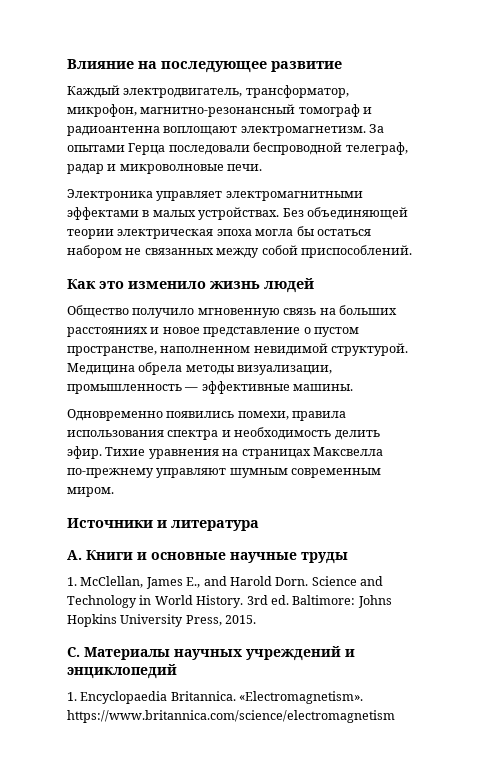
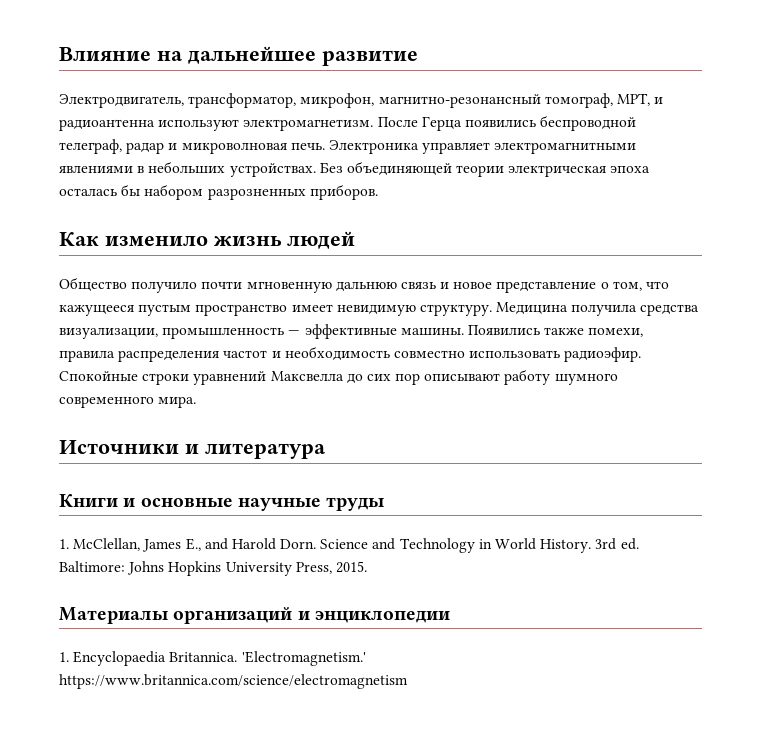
- Влияние на последующее развитие
+ Влияние на дальнейшее развитие
- Каждый электродвигатель, трансформатор, микрофон, магнитно-резонансный томограф и радиоантенна воплощают электромагнетизм. За опытами Герца последовали беспроводной телеграф, радар и микроволновые печи.
- Электроника управляет электромагнитными эффектами в малых устройствах.
+ Электродвигатель, трансформатор, микрофон, магнитно-резонансный томограф, МРТ, и радиоантенна используют электромагнетизм. После Герца появились беспроводной телеграф, радар и микроволновая печь. Электроника управляет электромагнитными явлениями в небольших устройствах.
- Без объединяющей теории электрическая эпоха могла бы остаться набором не связанных между собой приспособлений.
+ Без объединяющей теории электрическая эпоха осталась бы набором разрозненных приборов.
- Как это изменило жизнь людей
+ Как изменило жизнь людей
- Общество получило мгновенную связь на больших расстояниях и новое представление о пустом пространстве, наполненном невидимой структурой. Медицина обрела методы визуализации, промышленность — эффективные машины.
- Одновременно появились помехи, правила использования спектра и необходимость делить эфир. Тихие уравнения на страницах Максвелла по-прежнему управляют шумным современным миром.
+ Общество получило почти мгновенную дальнюю связь и новое представление о том, что кажущееся пустым пространство имеет невидимую структуру. Медицина получила средства визуализации, промышленность — эффективные машины. Появились также помехи, правила распределения частот и необходимость совместно использовать радиоэфир. Спокойные строки уравнений Максвелла до сих пор описывают работу шумного современного мира.
- A. Книги и основные научные труды
+ Книги и основные научные труды
- C. Материалы научных учреждений и энциклопедий
+ Материалы организаций и энциклопедии
- «Electromagnetism». https://www.britannica.com/science/electromagnetism
+ 'Electromagnetism.' https://www.britannica.com/science/electromagnetism

